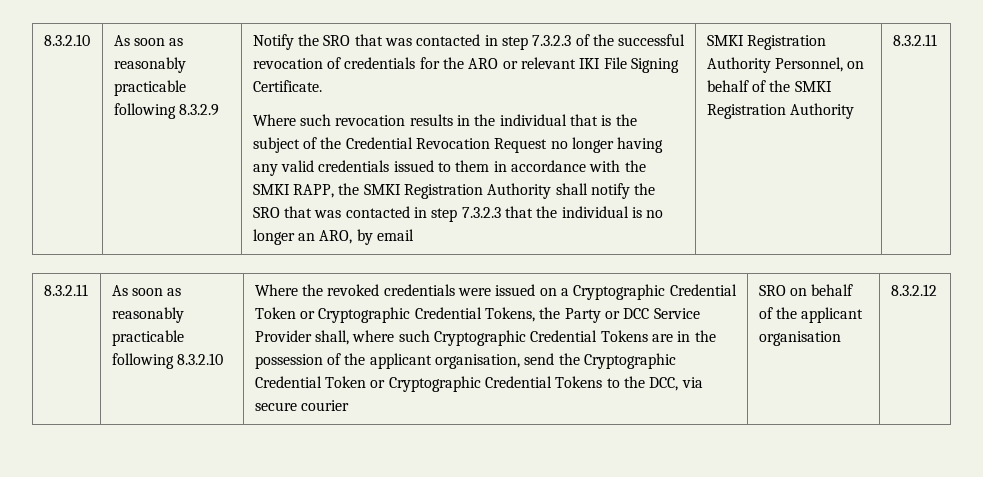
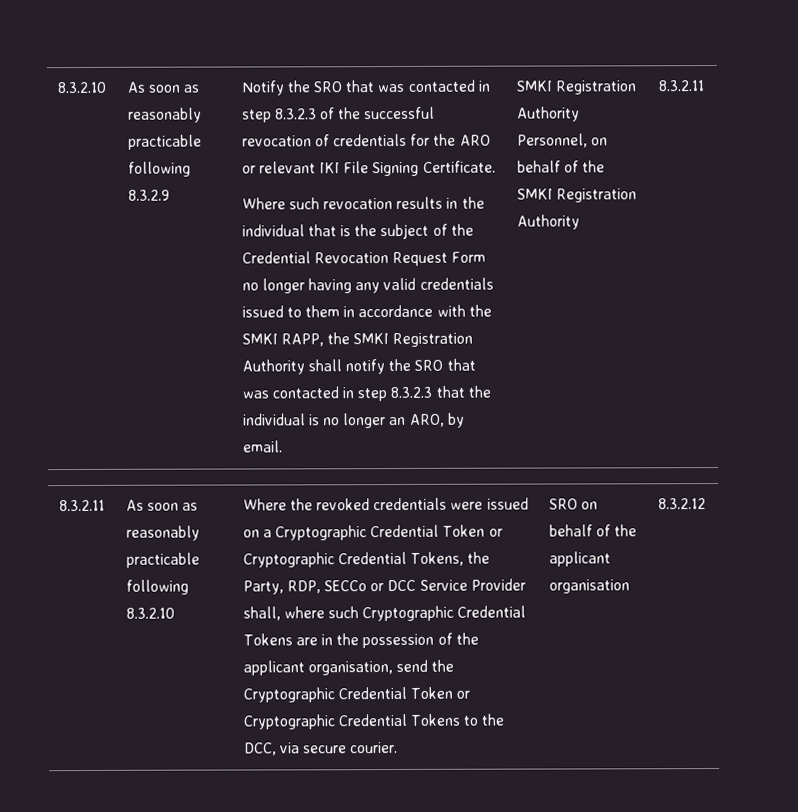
- Notify the SRO that was contacted in step 7.3.2.3 of the successful revocation of credentials for the ARO or relevant IKI File Signing Certificate.
+ Notify the SRO that was contacted in step 8.3.2.3 of the successful revocation of credentials for the ARO or relevant IKI File Signing Certificate.
- Where such revocation results in the individual that is the subject of the Credential Revocation Request no longer having any valid credentials issued to them in accordance with the SMKI RAPP, the SMKI Registration Authority shall notify the SRO that was contacted in step 7.3.2.3 that the individual is no longer an ARO, by email
+ Where such revocation results in the individual that is the subject of the Credential Revocation Request Form no longer having any valid credentials issued to them in accordance with the SMKI RAPP, the SMKI Registration Authority shall notify the SRO that was contacted in step 8.3.2.3 that the individual is no longer an ARO, by email.
- Where the revoked credentials were issued on a Cryptographic Credential Token or Cryptographic Credential Tokens, the Party or DCC Service Provider shall, where such Cryptographic Credential Tokens are in the possession of the applicant organisation, send the Cryptographic Credential Token or Cryptographic Credential Tokens to the DCC, via secure courier
+ Where the revoked credentials were issued on a Cryptographic Credential Token or Cryptographic Credential Tokens, the Party, RDP, SECCo or DCC Service Provider shall, where such Cryptographic Credential Tokens are in the possession of the applicant organisation, send the Cryptographic Credential Token or Cryptographic Credential Tokens to the DCC, via secure courier.

